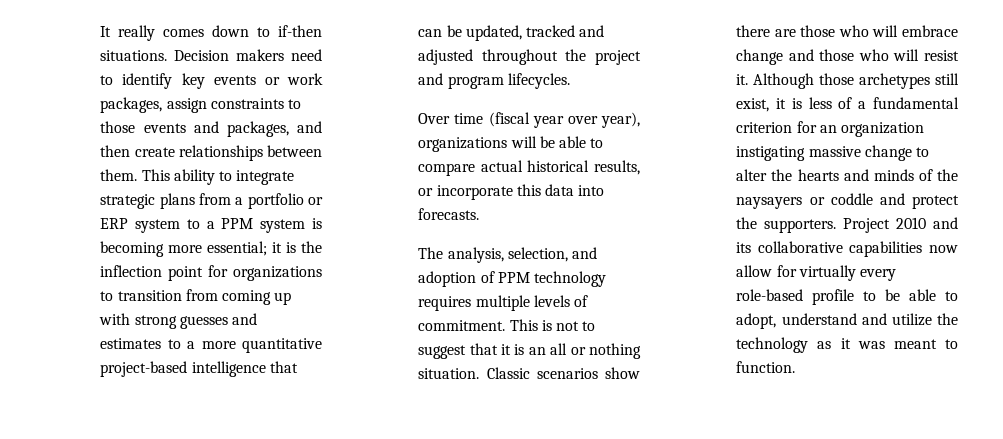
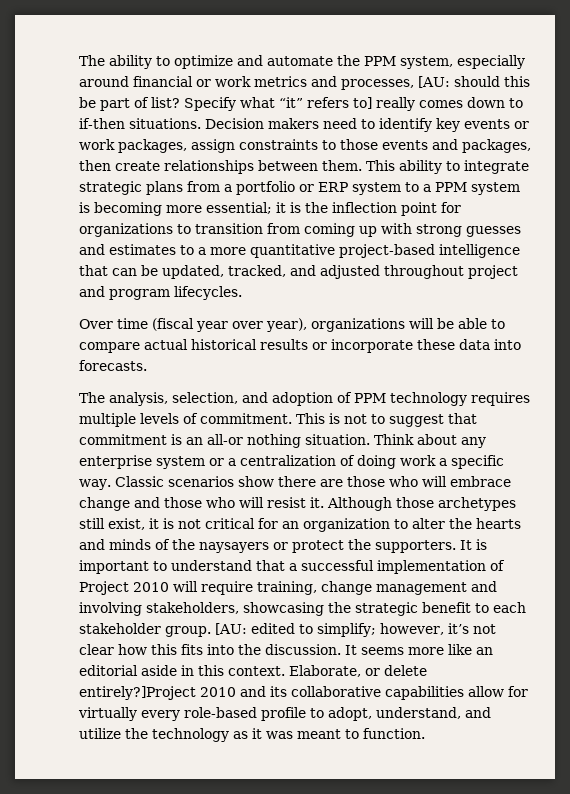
- It really comes down to if-then situations.
+ The ability to optimize and automate the PPM system, especially around financial or work metrics and processes, [AU: should this be part of list? Specify what “it” refers to] really comes down to if-then situations.
- Decision makers need to identify key events or work packages, assign constraints to those events and packages, and then create relationships between them.
+ Decision makers need to identify key events or work packages, assign constraints to those events and packages, then create relationships between them.
- This ability to integrate strategic plans from a portfolio or ERP system to a PPM system is becoming more essential; it is the inflection point for organizations to transition from coming up with strong guesses and estimates to a more quantitative project-based intelligence that can be updated, tracked and adjusted throughout the project and program lifecycles.
+ This ability to integrate strategic plans from a portfolio or ERP system to a PPM system is becoming more essential; it is the inflection point for organizations to transition from coming up with strong guesses and estimates to a more quantitative project-based intelligence that can be updated, tracked, and adjusted throughout project and program lifecycles.
- Over time (fiscal year over year), organizations will be able to compare actual historical results, or incorporate this data into forecasts.
+ Over time (fiscal year over year), organizations will be able to compare actual historical results or incorporate these data into forecasts.
- This is not to suggest that it is an all or nothing situation.
+ This is not to suggest that commitment is an all-or nothing situation. Think about any enterprise system or a centralization of doing work a specific way.
- Although those archetypes still exist, it is less of a fundamental criterion for an organization instigating massive change to alter the hearts and minds of the naysayers or coddle and protect the supporters.
+ Although those archetypes still exist, it is not critical for an organization to alter the hearts and minds of the naysayers or protect the supporters.
- Project 2010 and its collaborative capabilities now allow for virtually every role-based profile to be able to adopt, understand and utilize the technology as it was meant to function.
+ It is important to understand that a successful implementation of Project 2010 will require training, change management and involving stakeholders, showcasing the strategic benefit to each stakeholder group. [AU: edited to simplify; however, it’s not clear how this fits into the discussion. It seems more like an editorial aside in this context. Elaborate, or delete entirely?]Project 2010 and its collaborative capabilities allow for virtually every role-based profile to adopt, understand, and utilize the technology as it was meant to function.

